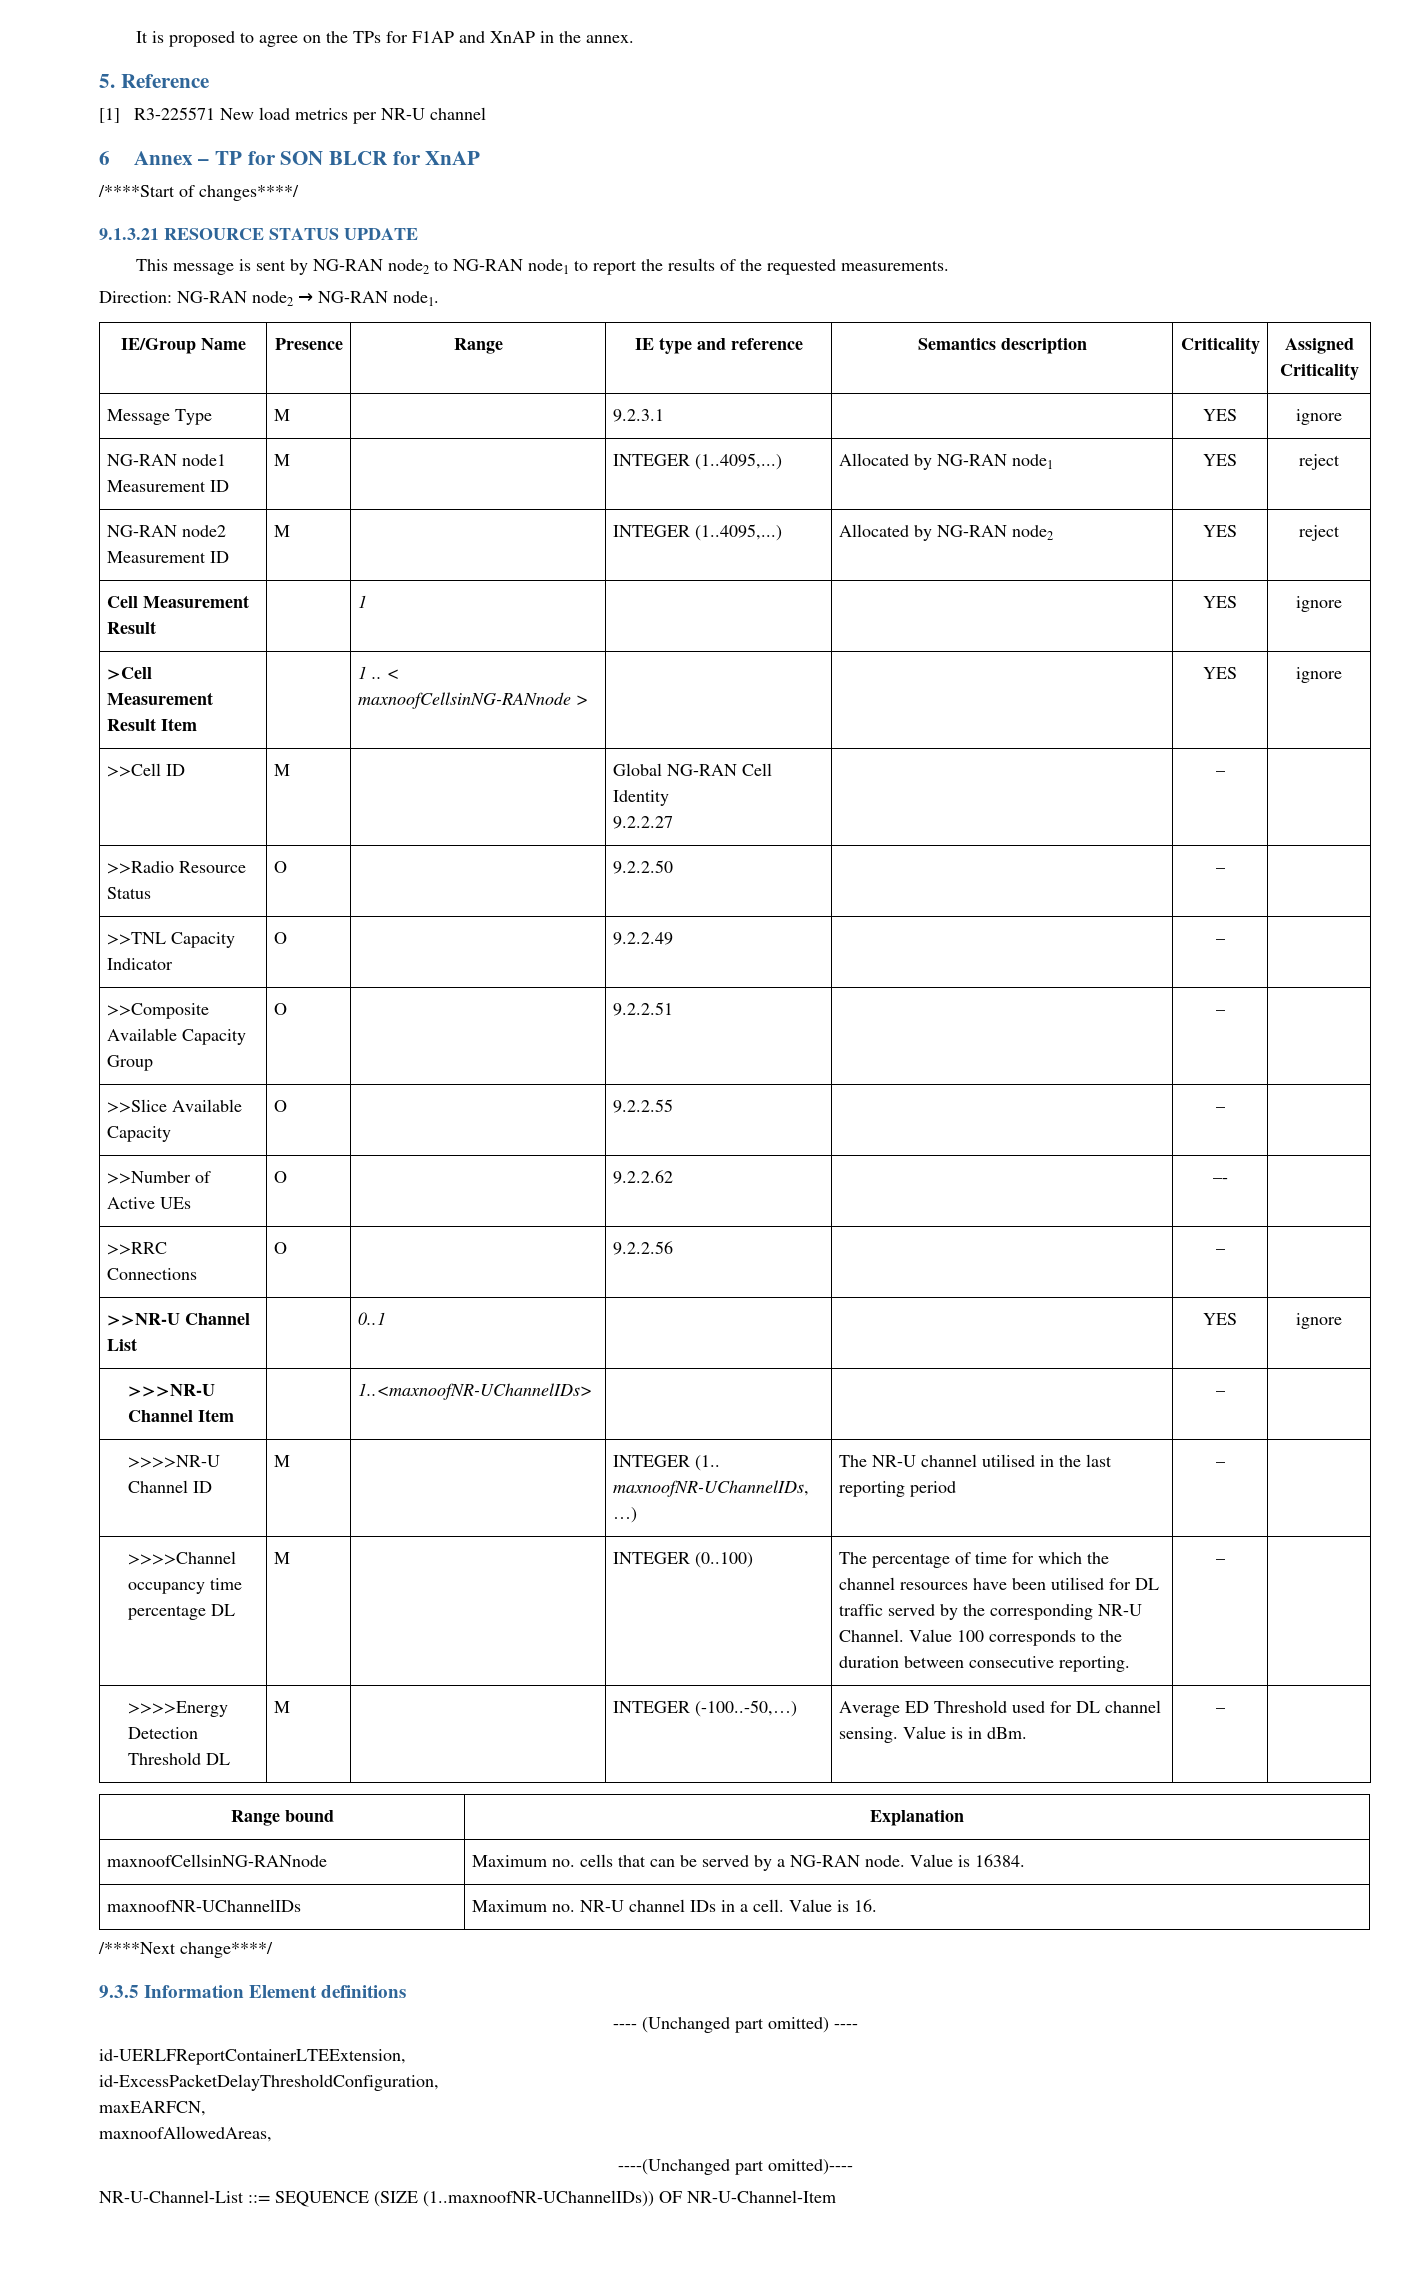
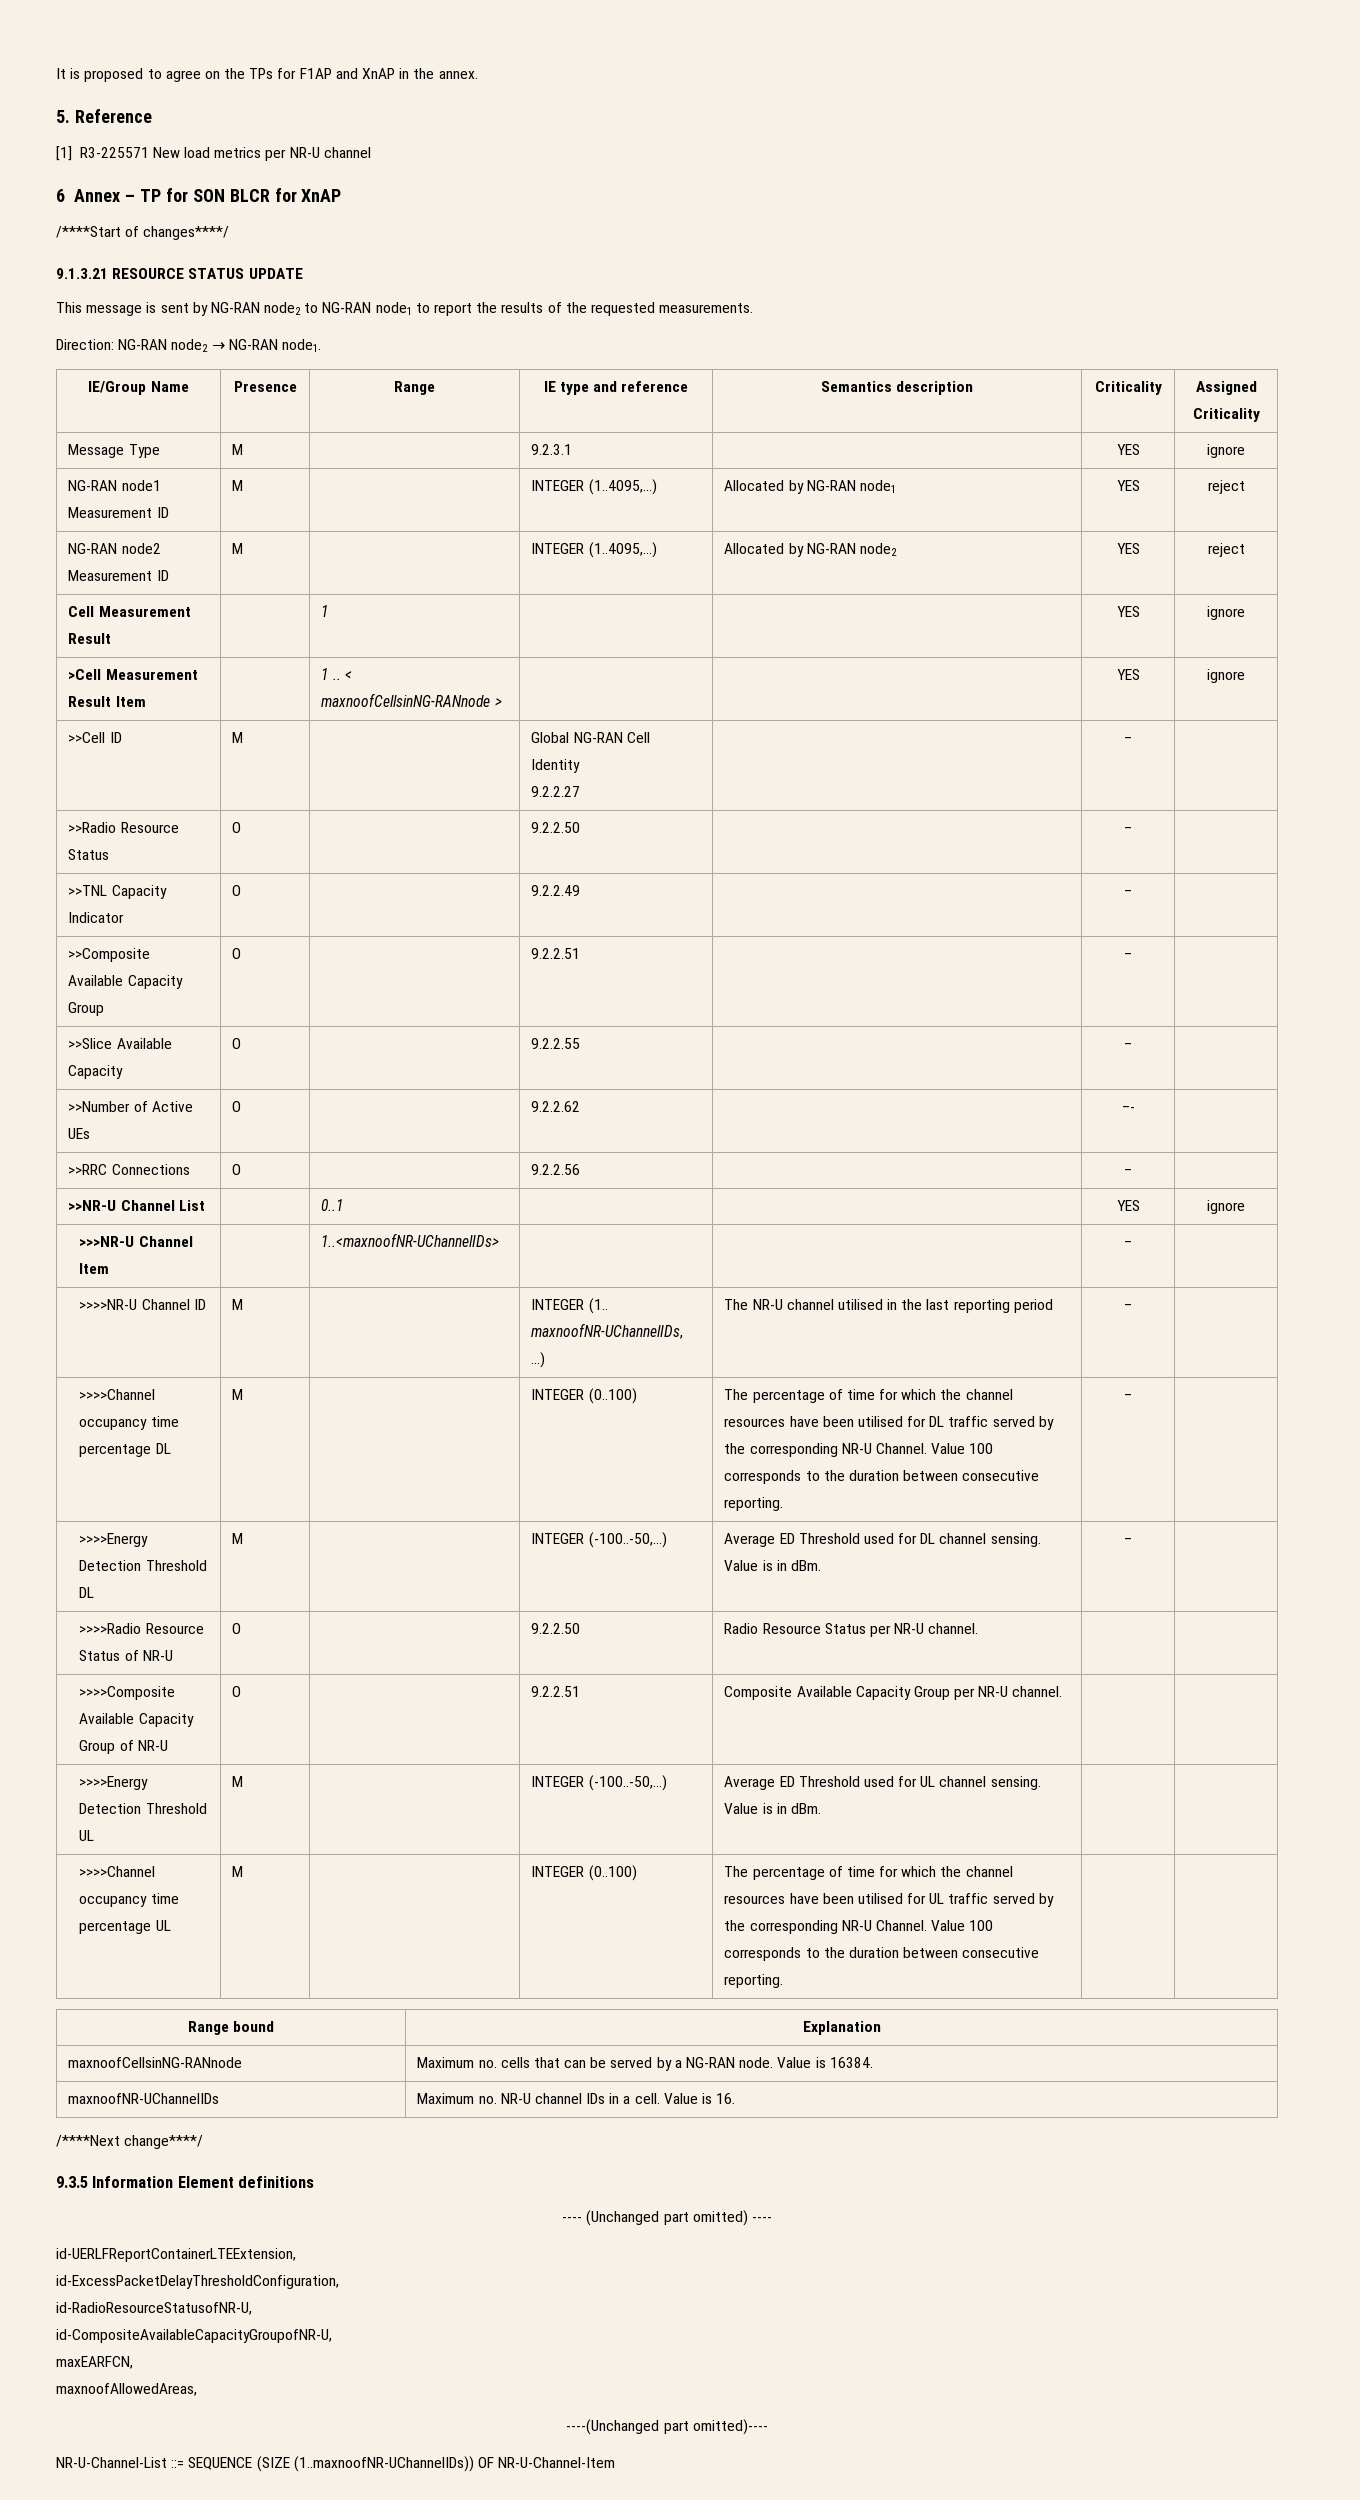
+ >>>>Radio Resource Status of NR-U | O | | 9.2.2.50 | Radio Resource Status per NR-U channel. | |
+ >>>>Composite Available Capacity Group of NR-U | O | | 9.2.2.51 | Composite Available Capacity Group per NR-U channel. | |
+ >>>>Energy Detection Threshold UL | M | | INTEGER (-100..-50,…) | Average ED Threshold used for UL channel sensing. Value is in dBm. | |
+ >>>>Channel occupancy time percentage UL | M | | INTEGER (0..100) | The percentage of time for which the channel resources have been utilised for UL traffic served by the corresponding NR-U Channel. Value 100 corresponds to the duration between consecutive reporting. | |
+ id-RadioResourceStatusofNR-U,
+ id-CompositeAvailableCapacityGroupofNR-U,

